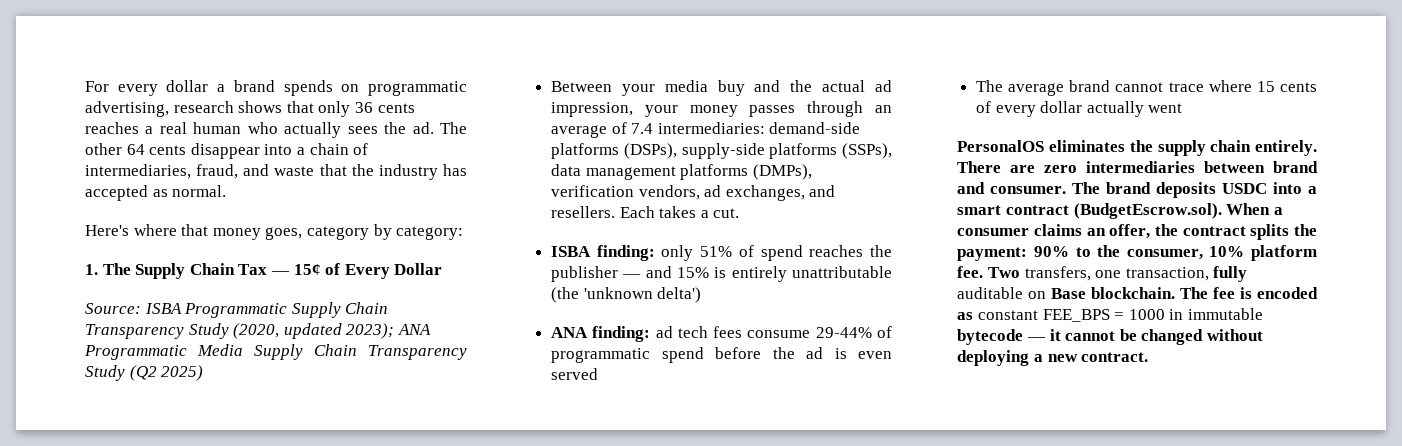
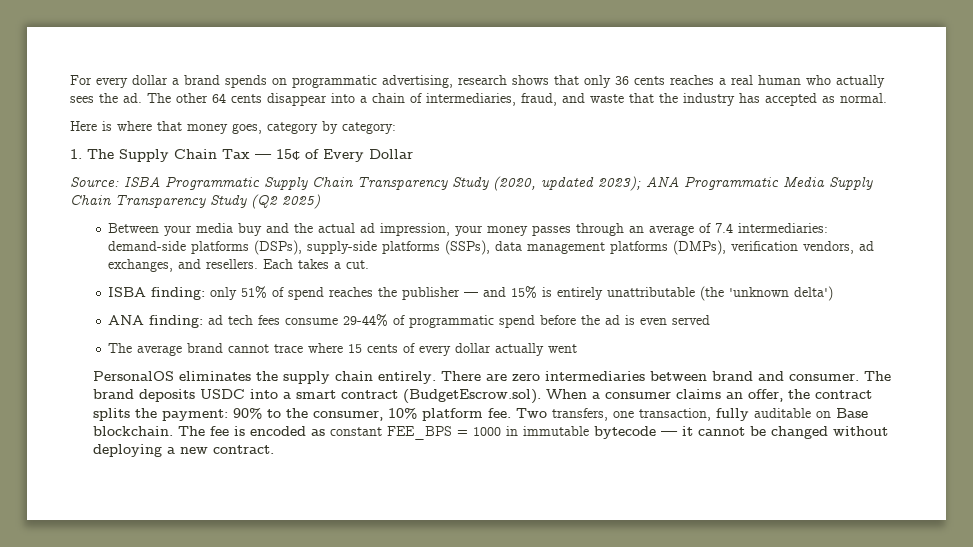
- Here's where that money goes, category by category:
+ Here is where that money goes, category by category:

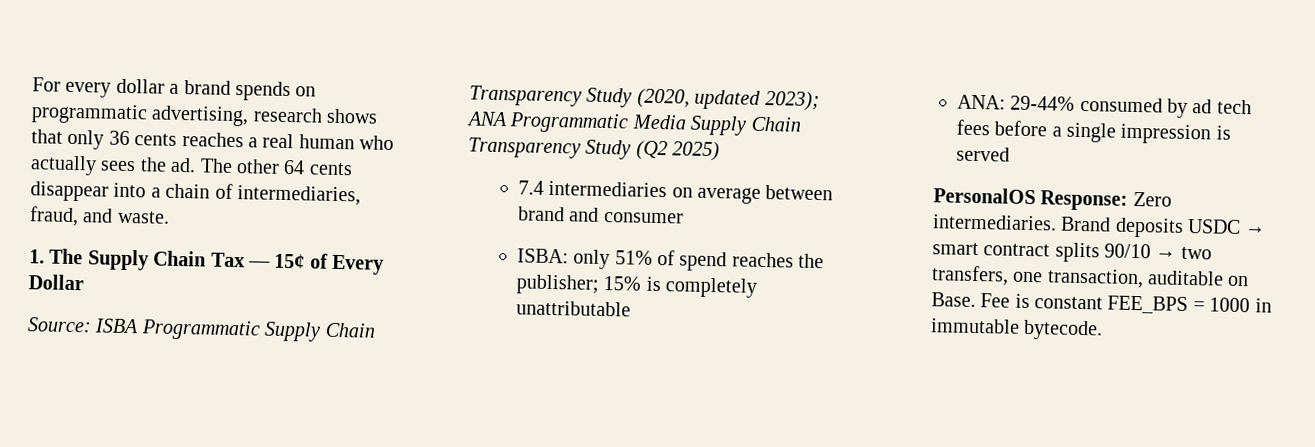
- The other 64 cents disappear into a chain of intermediaries, fraud, and waste that the industry has accepted as normal.
- Here is where that money goes, category by category:
+ The other 64 cents disappear into a chain of intermediaries, fraud, and waste.
- Between your media buy and the actual ad impression, your money passes through an average of 7.4 intermediaries: demand-side platforms (DSPs), supply-side platforms (SSPs), data management platforms (DMPs), verification vendors, ad exchanges, and resellers. Each takes a cut.
- ISBA finding: only 51% of spend reaches the publisher — and 15% is entirely unattributable (the 'unknown delta')
- ANA finding: ad tech fees consume 29-44% of programmatic spend before the ad is even served
- The average brand cannot trace where 15 cents of every dollar actually went
- PersonalOS eliminates the supply chain entirely. There are zero intermediaries between brand and consumer. The brand deposits USDC into a smart contract (BudgetEscrow.sol). When a consumer claims an offer, the contract splits the payment: 90% to the consumer, 10% platform fee. Two transfers, one transaction, fully auditable on Base blockchain. The fee is encoded as constant FEE_BPS = 1000 in immutable bytecode — it cannot be changed without deploying a new contract.
+ 7.4 intermediaries on average between brand and consumer
+ ISBA: only 51% of spend reaches the publisher; 15% is completely unattributable
+ ANA: 29-44% consumed by ad tech fees before a single impression is served
+ PersonalOS Response: Zero intermediaries. Brand deposits USDC → smart contract splits 90/10 → two transfers, one transaction, auditable on Base. Fee is constant FEE_BPS = 1000 in immutable bytecode.

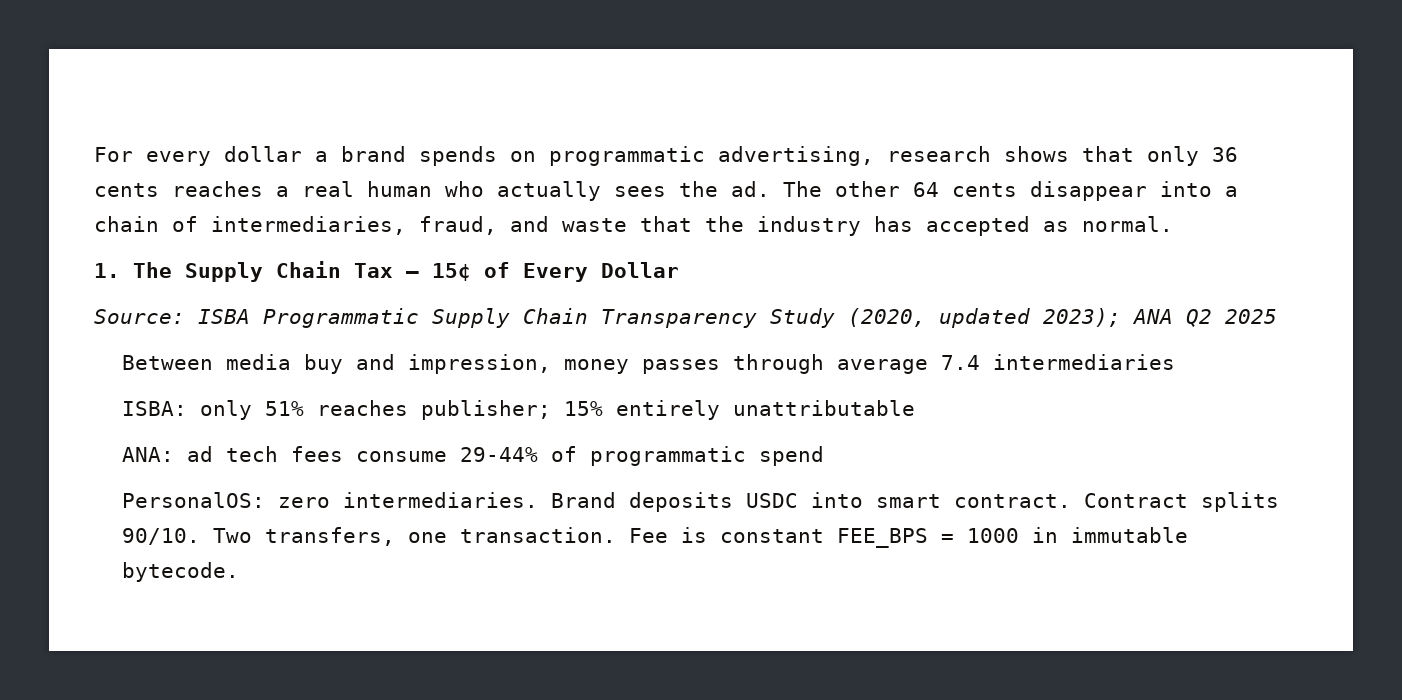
- The other 64 cents disappear into a chain of intermediaries, fraud, and waste.
+ The other 64 cents disappear into a chain of intermediaries, fraud, and waste that the industry has accepted as normal.
- Source: ISBA Programmatic Supply Chain Transparency Study (2020, updated 2023); ANA Programmatic Media Supply Chain Transparency Study (Q2 2025)
- 7.4 intermediaries on average between brand and consumer
- ISBA: only 51% of spend reaches the publisher; 15% is completely unattributable
- ANA: 29-44% consumed by ad tech fees before a single impression is served
- PersonalOS Response: Zero intermediaries. Brand deposits USDC → smart contract splits 90/10 → two transfers, one transaction, auditable on Base.
+ Source: ISBA Programmatic Supply Chain Transparency Study (2020, updated 2023); ANA Q2 2025
+ Between media buy and impression, money passes through average 7.4 intermediaries
+ ISBA: only 51% reaches publisher; 15% entirely unattributable
+ ANA: ad tech fees consume 29-44% of programmatic spend
+ PersonalOS: zero intermediaries. Brand deposits USDC into smart contract. Contract splits 90/10. Two transfers, one transaction.

